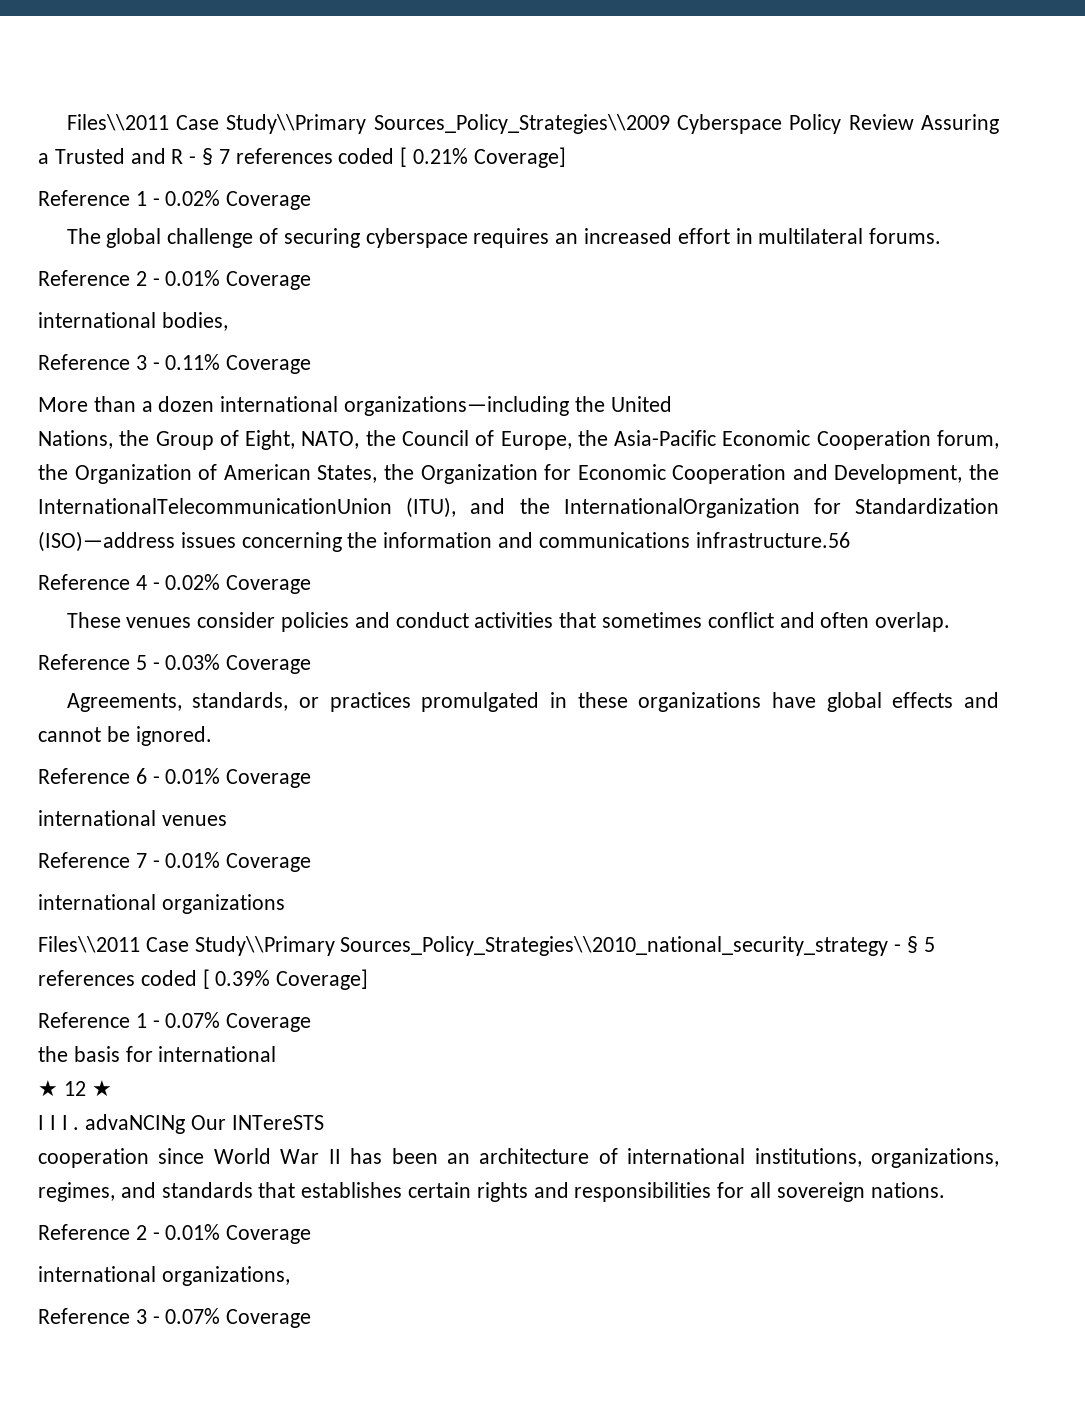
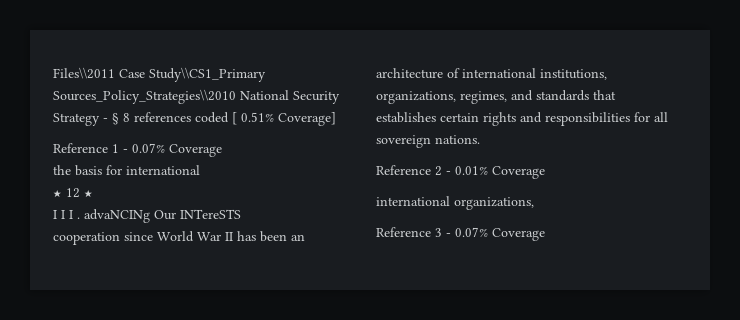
- Files\\2011 Case Study\\Primary Sources_Policy_Strategies\\2009 Cyberspace Policy Review Assuring a Trusted and R - § 7 references coded [ 0.21% Coverage]
- Reference 1 - 0.02% Coverage
- The global challenge of securing cyberspace requires an increased effort in multilateral forums.
- Reference 2 - 0.01% Coverage
- international bodies,
- Reference 3 - 0.11% Coverage
- More than a dozen international organizations—including the United
- Nations, the Group of Eight, NATO, the Council of Europe, the Asia-Pacific Economic Cooperation forum, the Organization of American States, the Organization for Economic Cooperation and Development, the InternationalTelecommunicationUnion (ITU), and the InternationalOrganization for Standardization (ISO)—address issues concerning the information and communications infrastructure.56
- Reference 4 - 0.02% Coverage
- These venues consider policies and conduct activities that sometimes conflict and often overlap.
- Reference 5 - 0.03% Coverage
- Agreements, standards, or practices promulgated in these organizations have global effects and cannot be ignored.
- Reference 6 - 0.01% Coverage
- international venues
- Reference 7 - 0.01% Coverage
- international organizations
- Files\\2011 Case Study\\Primary Sources_Policy_Strategies\\2010_national_security_strategy - § 5 references coded [ 0.39% Coverage]
+ Files\\2011 Case Study\\CS1_Primary Sources_Policy_Strategies\\2010 National Security Strategy - § 8 references coded [ 0.51% Coverage]

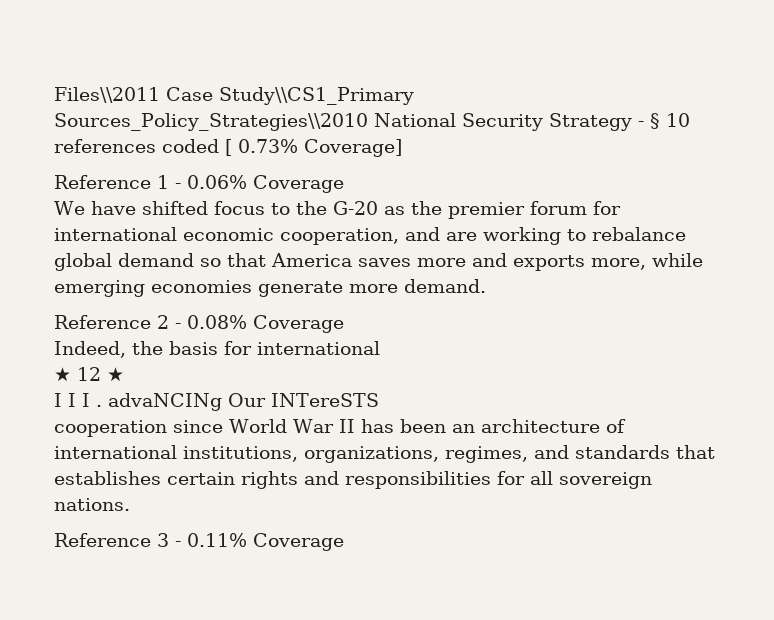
- Files\\2011 Case Study\\CS1_Primary Sources_Policy_Strategies\\2010 National Security Strategy - § 8 references coded [ 0.51% Coverage]
+ Files\\2011 Case Study\\CS1_Primary Sources_Policy_Strategies\\2010 National Security Strategy - § 10 references coded [ 0.73% Coverage]
- Reference 1 - 0.07% Coverage
- the basis for international
+ Reference 1 - 0.06% Coverage
+ We have shifted focus to the G-20 as the premier forum for international economic cooperation, and are working to rebalance global demand so that America saves more and exports more, while emerging economies generate more demand.
+ Reference 2 - 0.08% Coverage
+ Indeed, the basis for international
- Reference 2 - 0.01% Coverage
- international organizations,
- Reference 3 - 0.07% Coverage
+ Reference 3 - 0.11% Coverage

